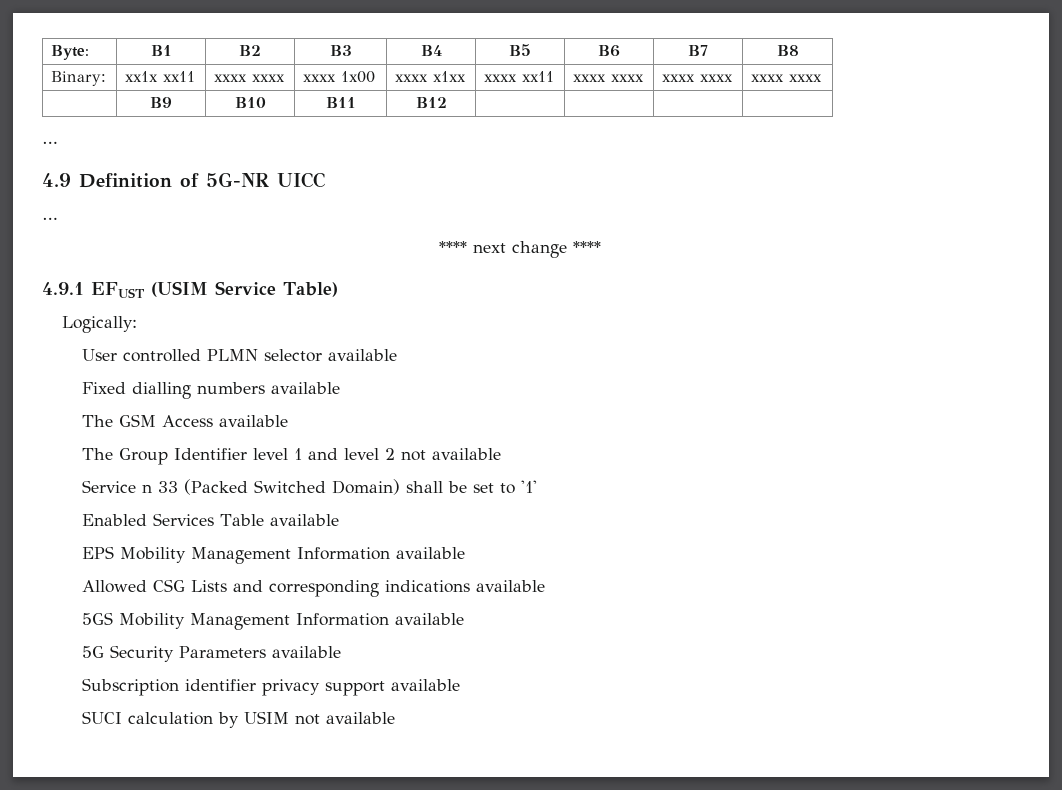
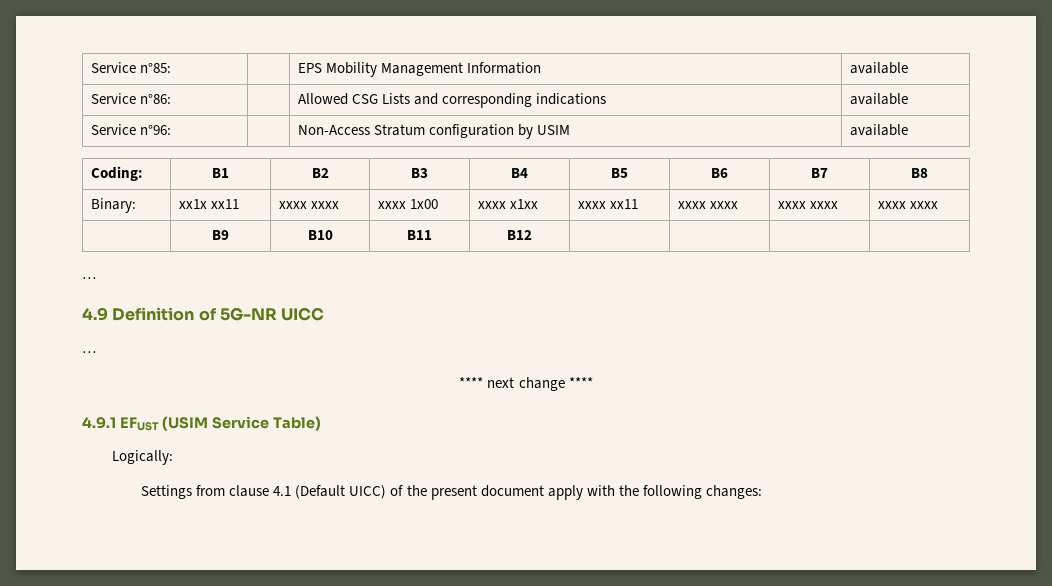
- Byte: | B1 | B2 | B3 | B4 | B5 | B6 | B7 | B8
+ Service n°85: | | EPS Mobility Management Information | available
+ Service n°86: | | Allowed CSG Lists and corresponding indications | available
+ Service n°96: | | Non-Access Stratum configuration by USIM | available
+ Coding: | B1 | B2 | B3 | B4 | B5 | B6 | B7 | B8
- User controlled PLMN selector available
- Fixed dialling numbers available
- The GSM Access available
- The Group Identifier level 1 and level 2 not available
- Service n 33 (Packed Switched Domain) shall be set to '1'
- Enabled Services Table available
- EPS Mobility Management Information available
- Allowed CSG Lists and corresponding indications available
- 5GS Mobility Management Information available
- 5G Security Parameters available
- Subscription identifier privacy support available
- SUCI calculation by USIM not available
+ Settings from clause 4.1 (Default UICC) of the present document apply with the following changes:

